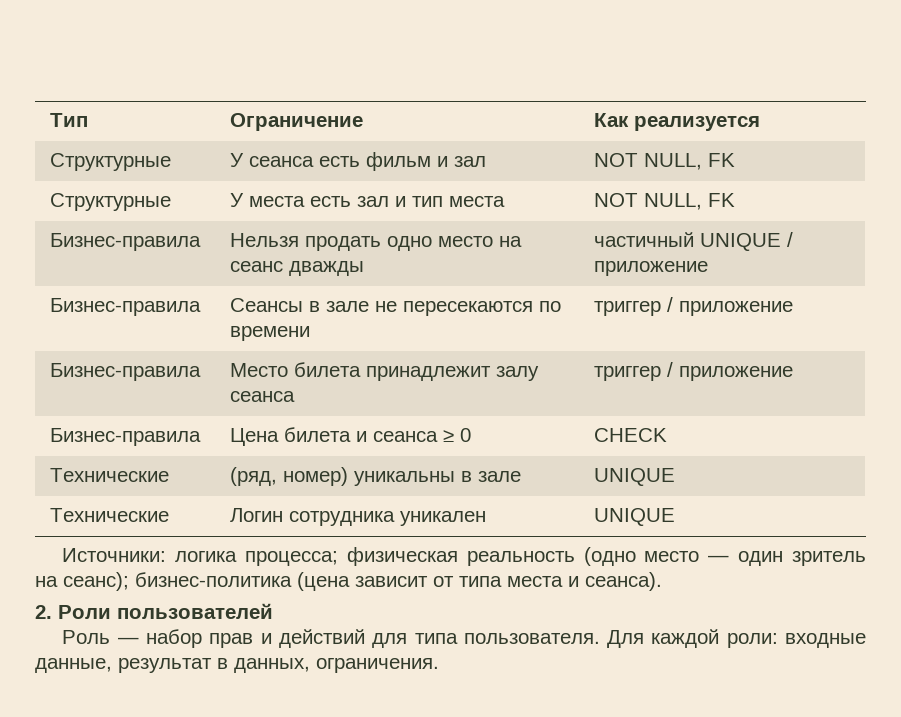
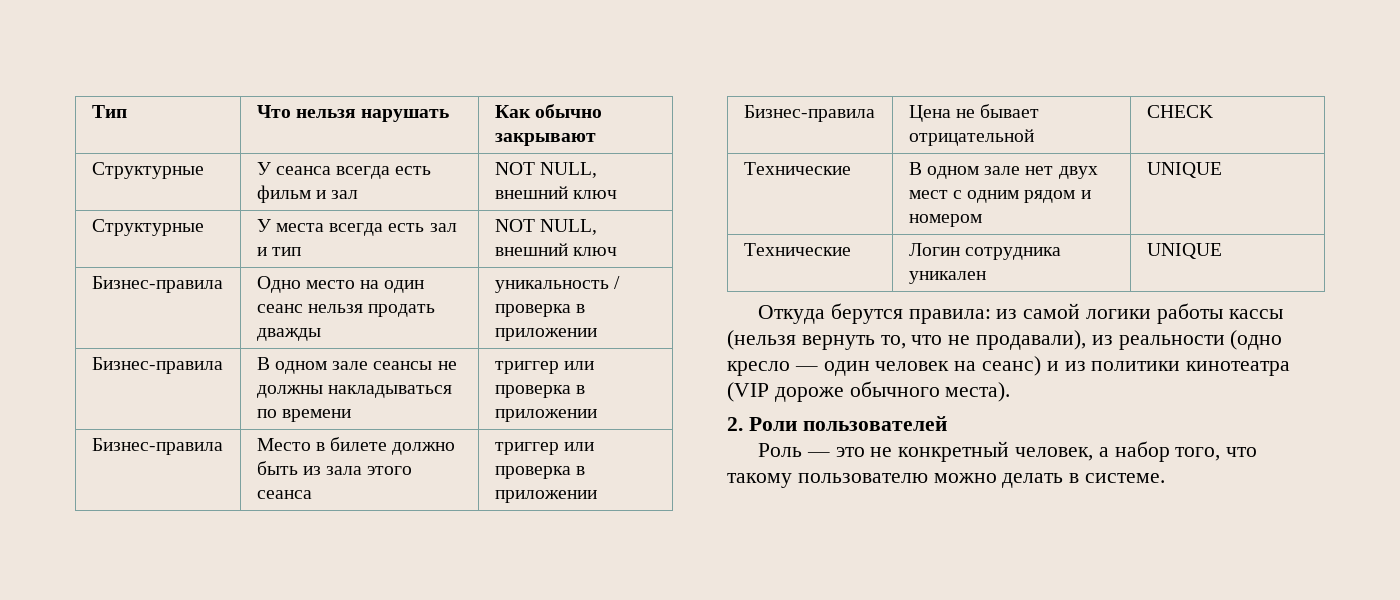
- Тип | Ограничение | Как реализуется
+ Тип | Что нельзя нарушать | Как обычно закрывают
- Структурные | У сеанса есть фильм и зал | NOT NULL, FK
+ Структурные | У сеанса всегда есть фильм и зал | NOT NULL, внешний ключ
- Структурные | У места есть зал и тип места | NOT NULL, FK
- Бизнес-правила | Нельзя продать одно место на сеанс дважды | частичный UNIQUE / приложение
- Бизнес-правила | Сеансы в зале не пересекаются по времени | триггер / приложение
- Бизнес-правила | Место билета принадлежит залу сеанса | триггер / приложение
- Бизнес-правила | Цена билета и сеанса ≥ 0 | CHECK
- Технические | (ряд, номер) уникальны в зале | UNIQUE
+ Структурные | У места всегда есть зал и тип | NOT NULL, внешний ключ
+ Бизнес-правила | Одно место на один сеанс нельзя продать дважды | уникальность / проверка в приложении
+ Бизнес-правила | В одном зале сеансы не должны накладываться по времени | триггер или проверка в приложении
+ Бизнес-правила | Место в билете должно быть из зала этого сеанса | триггер или проверка в приложении
+ Бизнес-правила | Цена не бывает отрицательной | CHECK
+ Технические | В одном зале нет двух мест с одним рядом и номером | UNIQUE
- Источники: логика процесса; физическая реальность (одно место — один зритель на сеанс); бизнес-политика (цена зависит от типа места и сеанса).
+ Откуда берутся правила: из самой логики работы кассы (нельзя вернуть то, что не продавали), из реальности (одно кресло — один человек на сеанс) и из политики кинотеатра (VIP дороже обычного места).
- Роль — набор прав и действий для типа пользователя. Для каждой роли: входные данные, результат в данных, ограничения.
+ Роль — это не конкретный человек, а набор того, что такому пользователю можно делать в системе.

